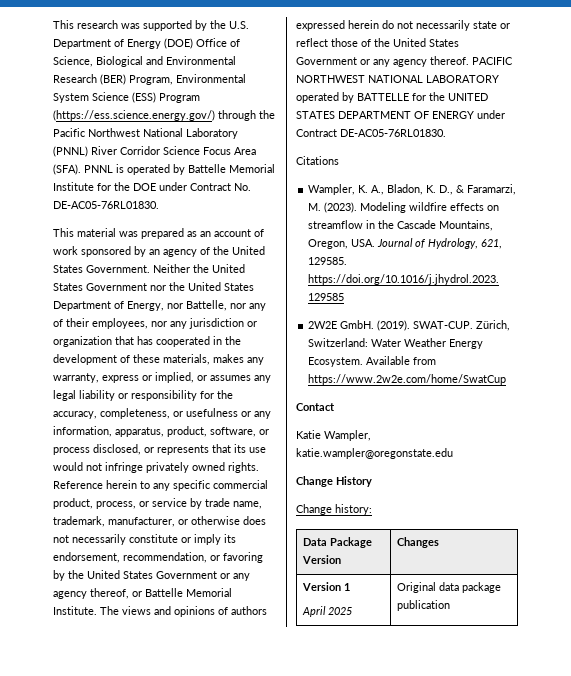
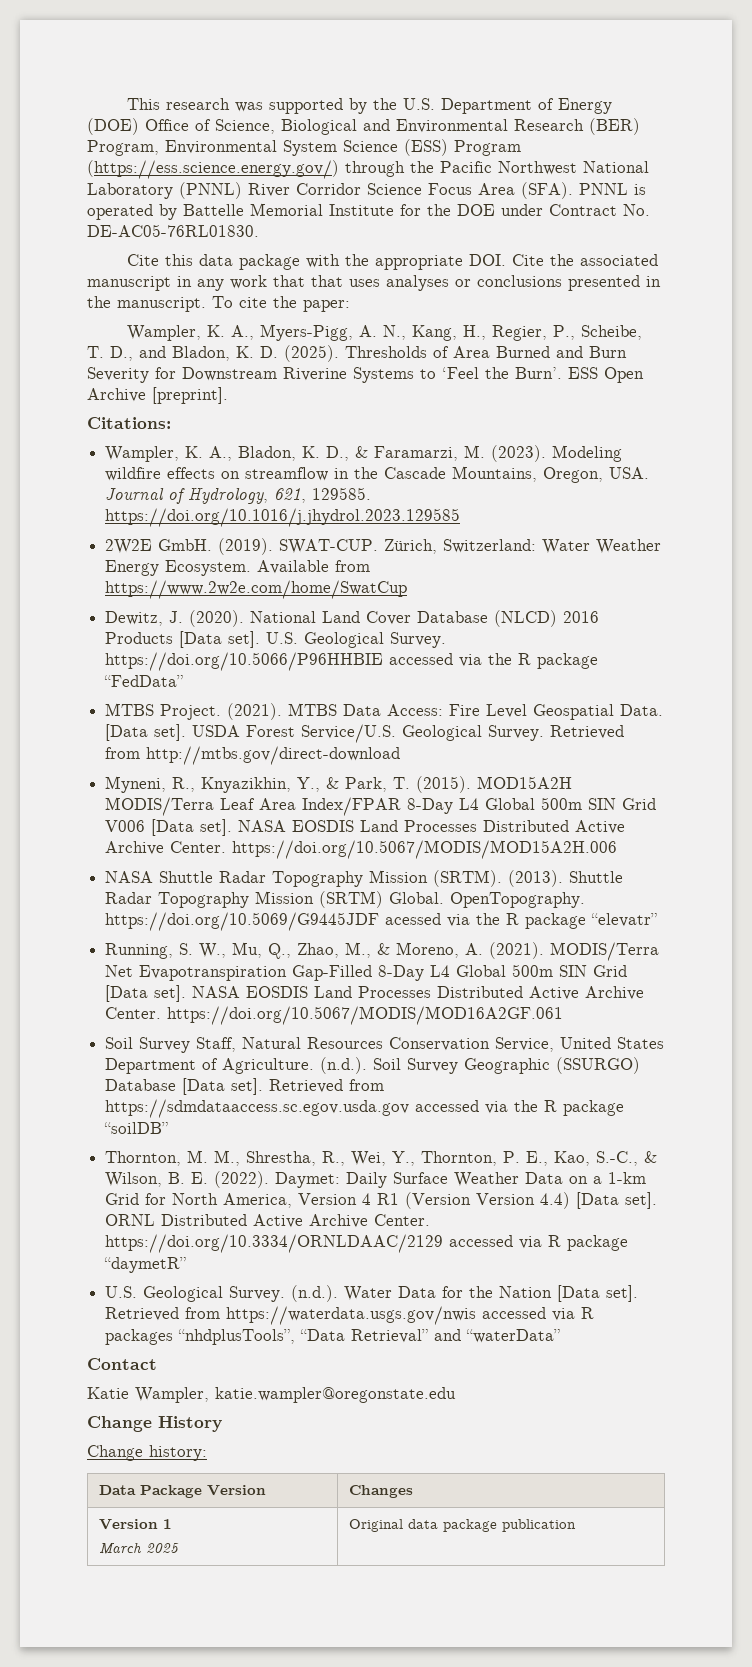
- This material was prepared as an account of work sponsored by an agency of the United States Government. Neither the United States Government nor the United States Department of Energy, nor Battelle, nor any of their employees, nor any jurisdiction or organization that has cooperated in the development of these materials, makes any warranty, express or implied, or assumes any legal liability or responsibility for the accuracy, completeness, or usefulness or any information, apparatus, product, software, or process disclosed, or represents that its use would not infringe privately owned rights. Reference herein to any specific commercial product, process, or service by trade name, trademark, manufacturer, or otherwise does not necessarily constitute or imply its endorsement, recommendation, or favoring by the United States Government or any agency thereof, or Battelle Memorial Institute. The views and opinions of authors expressed herein do not necessarily state or reflect those of the United States Government or any agency thereof. PACIFIC NORTHWEST NATIONAL LABORATORY operated by BATTELLE for the UNITED STATES DEPARTMENT OF ENERGY under Contract DE-AC05-76RL01830.
- Citations
+ Cite this data package with the appropriate DOI. Cite the associated manuscript in any work that that uses analyses or conclusions presented in the manuscript. To cite the paper:
+ Wampler, K. A., Myers-Pigg, A. N., Kang, H., Regier, P., Scheibe, T. D., and Bladon, K. D. (2025). Thresholds of Area Burned and Burn Severity for Downstream Riverine Systems to ‘Feel the Burn’. ESS Open Archive [preprint].
+ Citations:
+ Dewitz, J. (2020). National Land Cover Database (NLCD) 2016 Products [Data set]. U.S. Geological Survey. https://doi.org/10.5066/P96HHBIE accessed via the R package “FedData”
+ MTBS Project. (2021). MTBS Data Access: Fire Level Geospatial Data. [Data set]. USDA Forest Service/U.S. Geological Survey. Retrieved from http://mtbs.gov/direct-download
+ Myneni, R., Knyazikhin, Y., & Park, T. (2015). MOD15A2H MODIS/Terra Leaf Area Index/FPAR 8-Day L4 Global 500m SIN Grid V006 [Data set]. NASA EOSDIS Land Processes Distributed Active Archive Center. https://doi.org/10.5067/MODIS/MOD15A2H.006
+ NASA Shuttle Radar Topography Mission (SRTM). (2013). Shuttle Radar Topography Mission (SRTM) Global. OpenTopography. https://doi.org/10.5069/G9445JDF acessed via the R package “elevatr”
+ Running, S. W., Mu, Q., Zhao, M., & Moreno, A. (2021). MODIS/Terra Net Evapotranspiration Gap-Filled 8-Day L4 Global 500m SIN Grid [Data set]. NASA EOSDIS Land Processes Distributed Active Archive Center. https://doi.org/10.5067/MODIS/MOD16A2GF.061
+ Soil Survey Staff, Natural Resources Conservation Service, United States Department of Agriculture. (n.d.). Soil Survey Geographic (SSURGO) Database [Data set]. Retrieved from https://sdmdataaccess.sc.egov.usda.gov accessed via the R package “soilDB”
+ Thornton, M. M., Shrestha, R., Wei, Y., Thornton, P. E., Kao, S.-C., & Wilson, B. E. (2022). Daymet: Daily Surface Weather Data on a 1-km Grid for North America, Version 4 R1 (Version Version 4.4) [Data set]. ORNL Distributed Active Archive Center. https://doi.org/10.3334/ORNLDAAC/2129 accessed via R package “daymetR”
+ U.S. Geological Survey. (n.d.). Water Data for the Nation [Data set]. Retrieved from https://waterdata.usgs.gov/nwis accessed via R packages “nhdplusTools”, “Data Retrieval” and “waterData”
  Data Package Version | Changes
  Version 1
- April 2025 | Original data package publication
+ March 2025 | Original data package publication

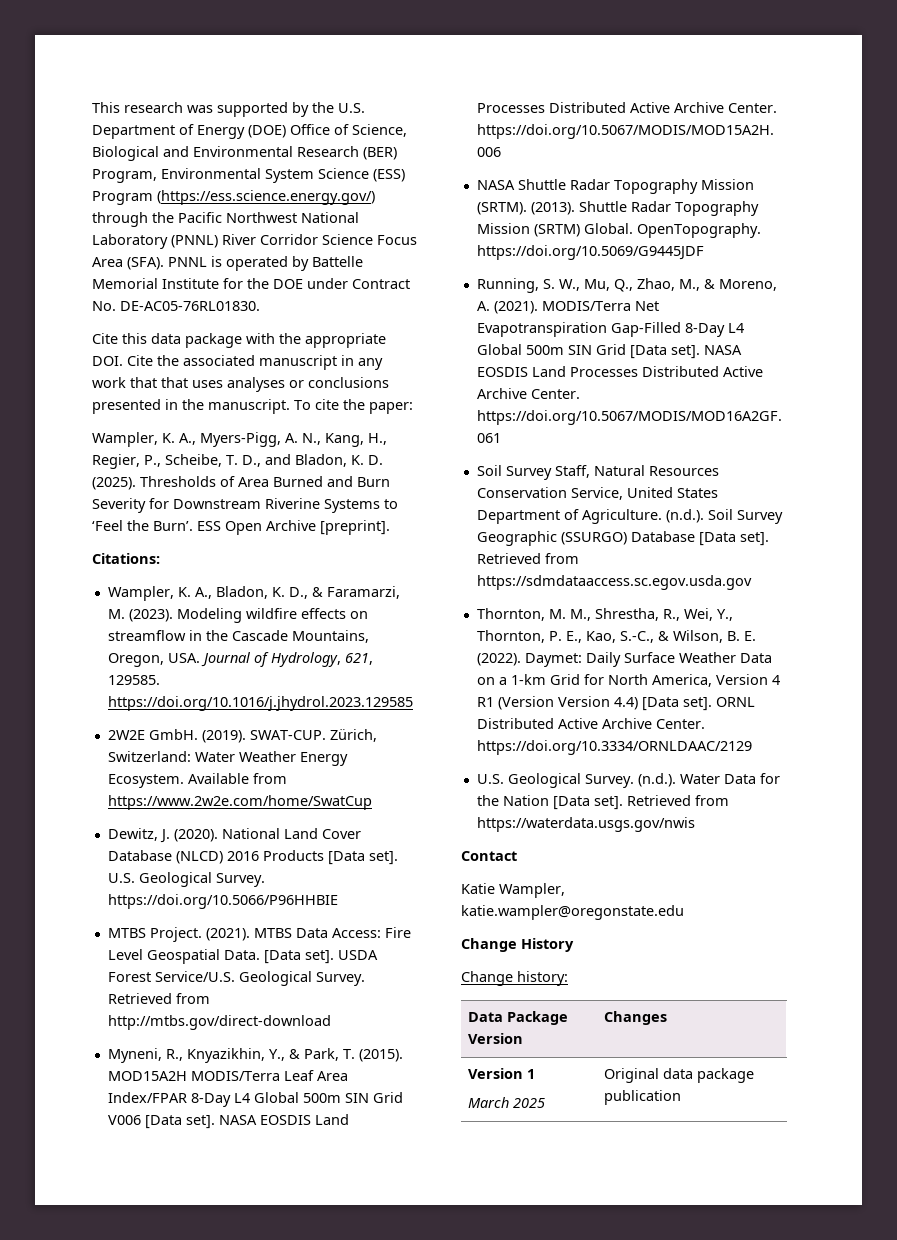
- U.S. Geological Survey. https://doi.org/10.5066/P96HHBIE accessed via the R package “FedData”
+ U.S. Geological Survey. https://doi.org/10.5066/P96HHBIE
- OpenTopography. https://doi.org/10.5069/G9445JDF acessed via the R package “elevatr”
+ OpenTopography. https://doi.org/10.5069/G9445JDF
- Retrieved from https://sdmdataaccess.sc.egov.usda.gov accessed via the R package “soilDB”
+ Retrieved from https://sdmdataaccess.sc.egov.usda.gov
- ORNL Distributed Active Archive Center. https://doi.org/10.3334/ORNLDAAC/2129 accessed via R package “daymetR”
+ ORNL Distributed Active Archive Center. https://doi.org/10.3334/ORNLDAAC/2129
- Retrieved from https://waterdata.usgs.gov/nwis accessed via R packages “nhdplusTools”, “Data Retrieval” and “waterData”
+ Retrieved from https://waterdata.usgs.gov/nwis

